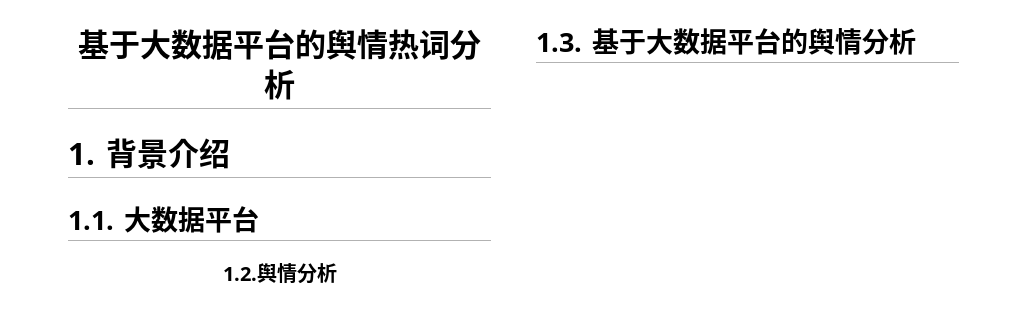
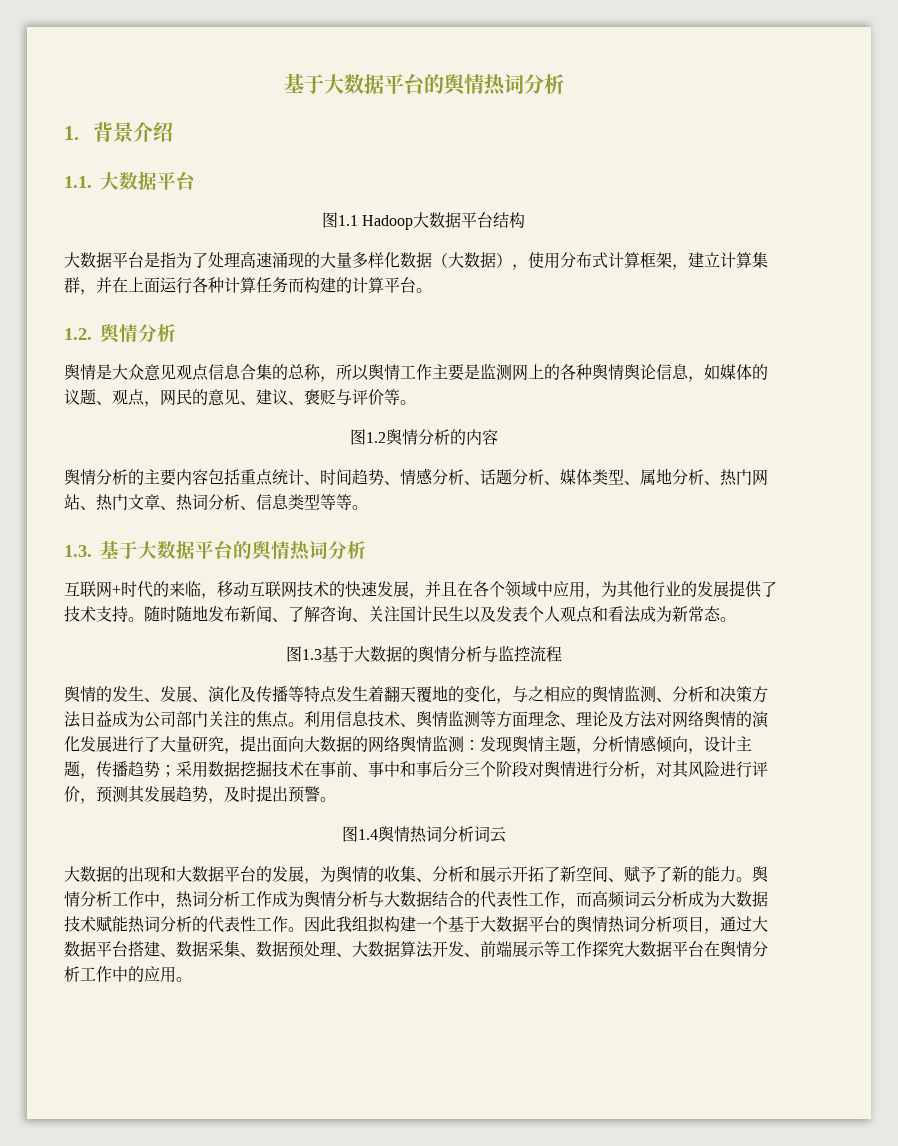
+ 图1.1 Hadoop大数据平台结构
+ 大数据平台是指为了处理高速涌现的大量多样化数据（大数据），使用分布式计算框架，建立计算集群，并在上面运行各种计算任务而构建的计算平台。
  1.2.舆情分析
+ 舆情是大众意见观点信息合集的总称，所以舆情工作主要是监测网上的各种舆情舆论信息，如媒体的议题、观点，网民的意见、建议、褒贬与评价等。
+ 图1.2舆情分析的内容
+ 舆情分析的主要内容包括重点统计、时间趋势、情感分析、话题分析、媒体类型、属地分析、热门网站、热门文章、热词分析、信息类型等等。
- 1.3.基于大数据平台的舆情分析
+ 1.3.基于大数据平台的舆情热词分析
+ 互联网+时代的来临，移动互联网技术的快速发展，并且在各个领域中应用，为其他行业的发展提供了技术支持。随时随地发布新闻、了解咨询、关注国计民生以及发表个人观点和看法成为新常态。
+ 图1.3基于大数据的舆情分析与监控流程
+ 舆情的发生、发展、演化及传播等特点发生着翻天覆地的变化，与之相应的舆情监测、分析和决策方法日益成为公司部门关注的焦点。利用信息技术、舆情监测等方面理念、理论及方法对网络舆情的演化发展进行了大量研究，提出面向大数据的网络舆情监测：发现舆情主题，分析情感倾向，设计主题，传播趋势；采用数据挖掘技术在事前、事中和事后分三个阶段对舆情进行分析，对其风险进行评价，预测其发展趋势，及时提出预警。
+ 图1.4舆情热词分析词云
+ 大数据的出现和大数据平台的发展，为舆情的收集、分析和展示开拓了新空间、赋予了新的能力。舆情分析工作中，热词分析工作成为舆情分析与大数据结合的代表性工作，而高频词云分析成为大数据技术赋能热词分析的代表性工作。因此我组拟构建一个基于大数据平台的舆情热词分析项目，通过大数据平台搭建、数据采集、数据预处理、大数据算法开发、前端展示等工作探究大数据平台在舆情分析工作中的应用。

